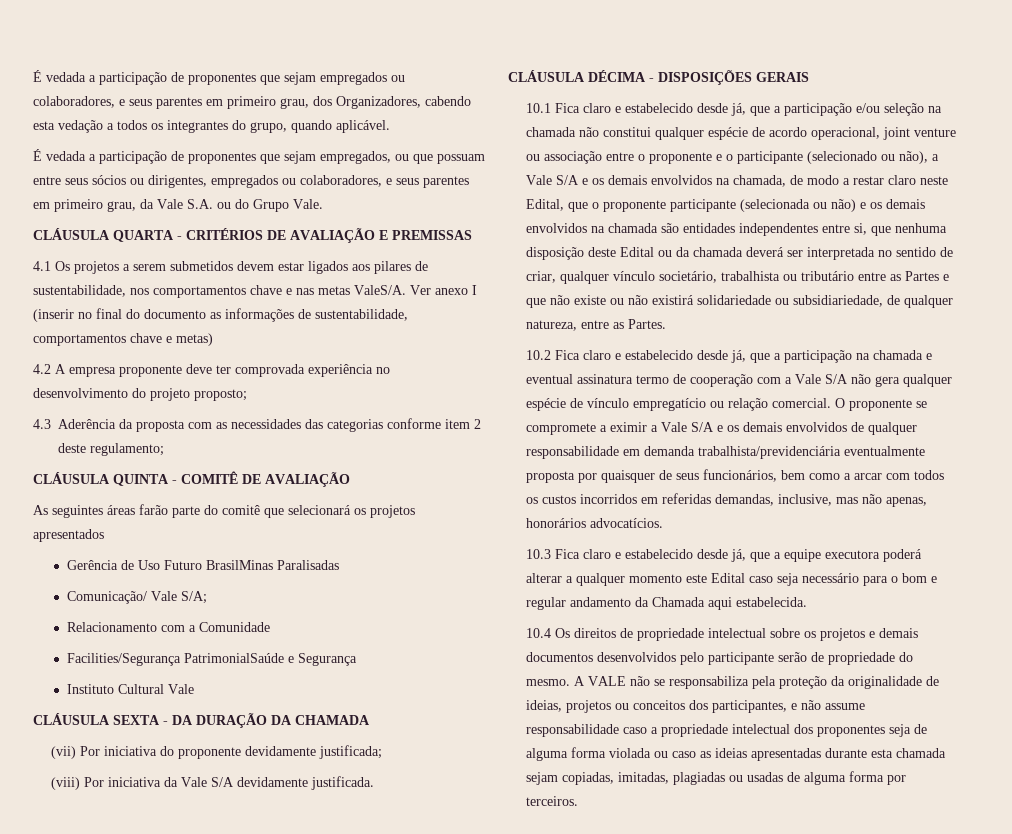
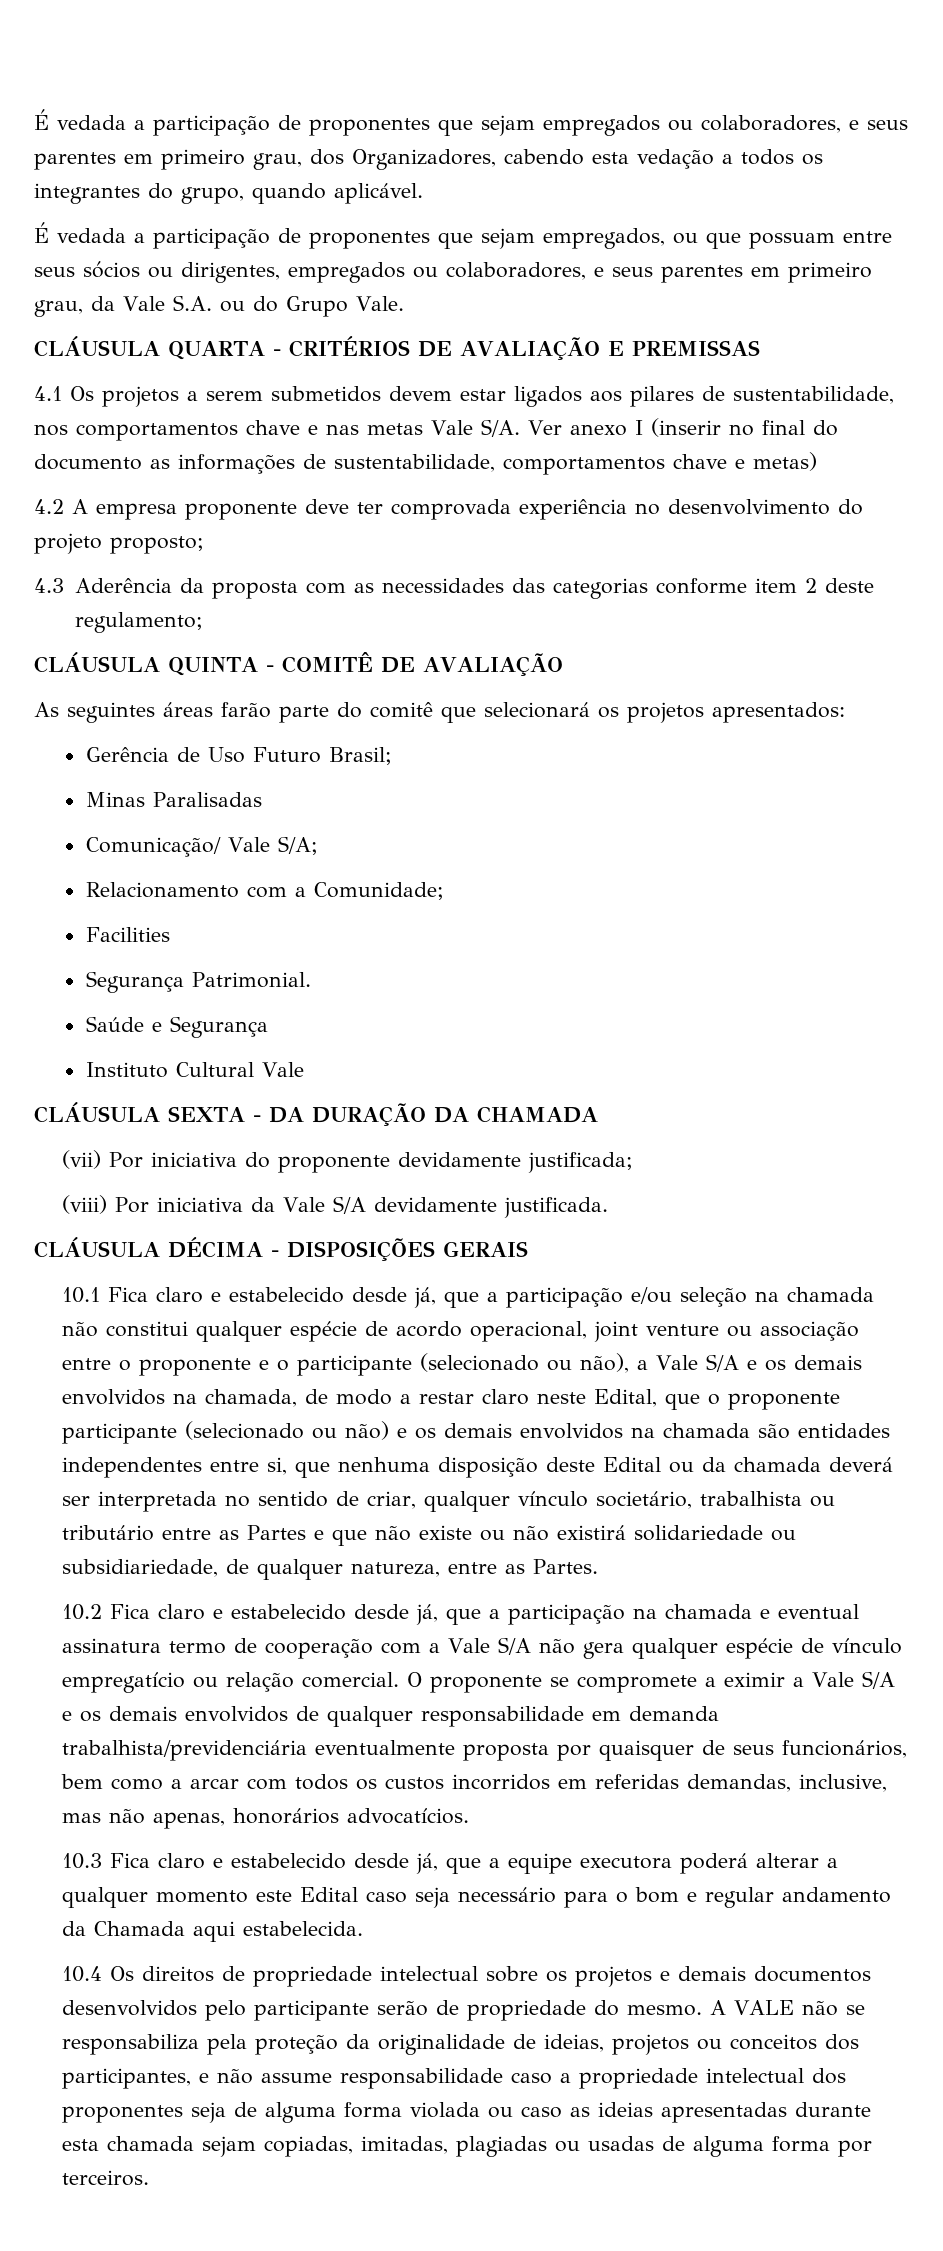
- 4.1 Os projetos a serem submetidos devem estar ligados aos pilares de sustentabilidade, nos comportamentos chave e nas metas ValeS/A. Ver anexo I (inserir no final do documento as informações de sustentabilidade, comportamentos chave e metas)
+ 4.1 Os projetos a serem submetidos devem estar ligados aos pilares de sustentabilidade, nos comportamentos chave e nas metas Vale S/A. Ver anexo I (inserir no final do documento as informações de sustentabilidade, comportamentos chave e metas)
- As seguintes áreas farão parte do comitê que selecionará os projetos apresentados
+ As seguintes áreas farão parte do comitê que selecionará os projetos apresentados:
- Gerência de Uso Futuro BrasilMinas Paralisadas
+ Gerência de Uso Futuro Brasil;
+ Minas Paralisadas
- Relacionamento com a Comunidade
- Facilities/Segurança PatrimonialSaúde e Segurança
+ Relacionamento com a Comunidade;
+ Facilities
+ Segurança Patrimonial.
+ Saúde e Segurança
- 10.1 Fica claro e estabelecido desde já, que a participação e/ou seleção na chamada não constitui qualquer espécie de acordo operacional, joint venture ou associação entre o proponente e o participante (selecionado ou não), a Vale S/A e os demais envolvidos na chamada, de modo a restar claro neste Edital, que o proponente participante (selecionada ou não) e os demais envolvidos na chamada são entidades independentes entre si, que nenhuma disposição deste Edital ou da chamada deverá ser interpretada no sentido de criar, qualquer vínculo societário, trabalhista ou tributário entre as Partes e que não existe ou não existirá solidariedade ou subsidiariedade, de qualquer natureza, entre as Partes.
+ 10.1 Fica claro e estabelecido desde já, que a participação e/ou seleção na chamada não constitui qualquer espécie de acordo operacional, joint venture ou associação entre o proponente e o participante (selecionado ou não), a Vale S/A e os demais envolvidos na chamada, de modo a restar claro neste Edital, que o proponente participante (selecionado ou não) e os demais envolvidos na chamada são entidades independentes entre si, que nenhuma disposição deste Edital ou da chamada deverá ser interpretada no sentido de criar, qualquer vínculo societário, trabalhista ou tributário entre as Partes e que não existe ou não existirá solidariedade ou subsidiariedade, de qualquer natureza, entre as Partes.

